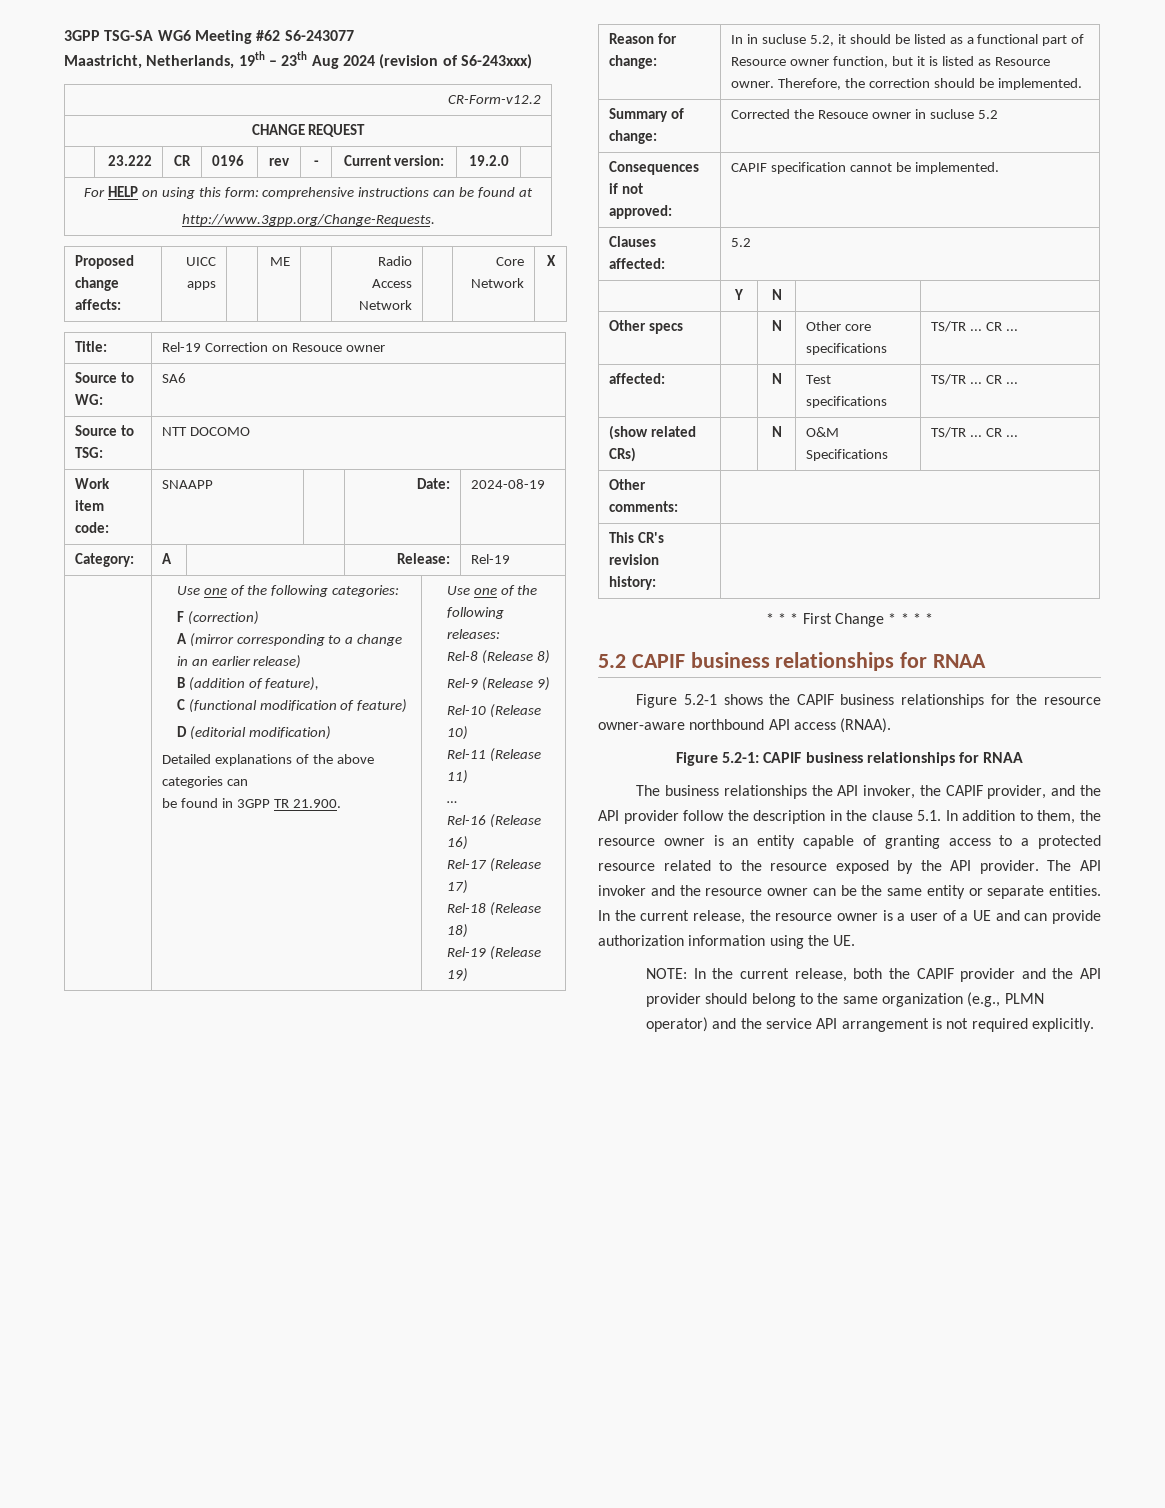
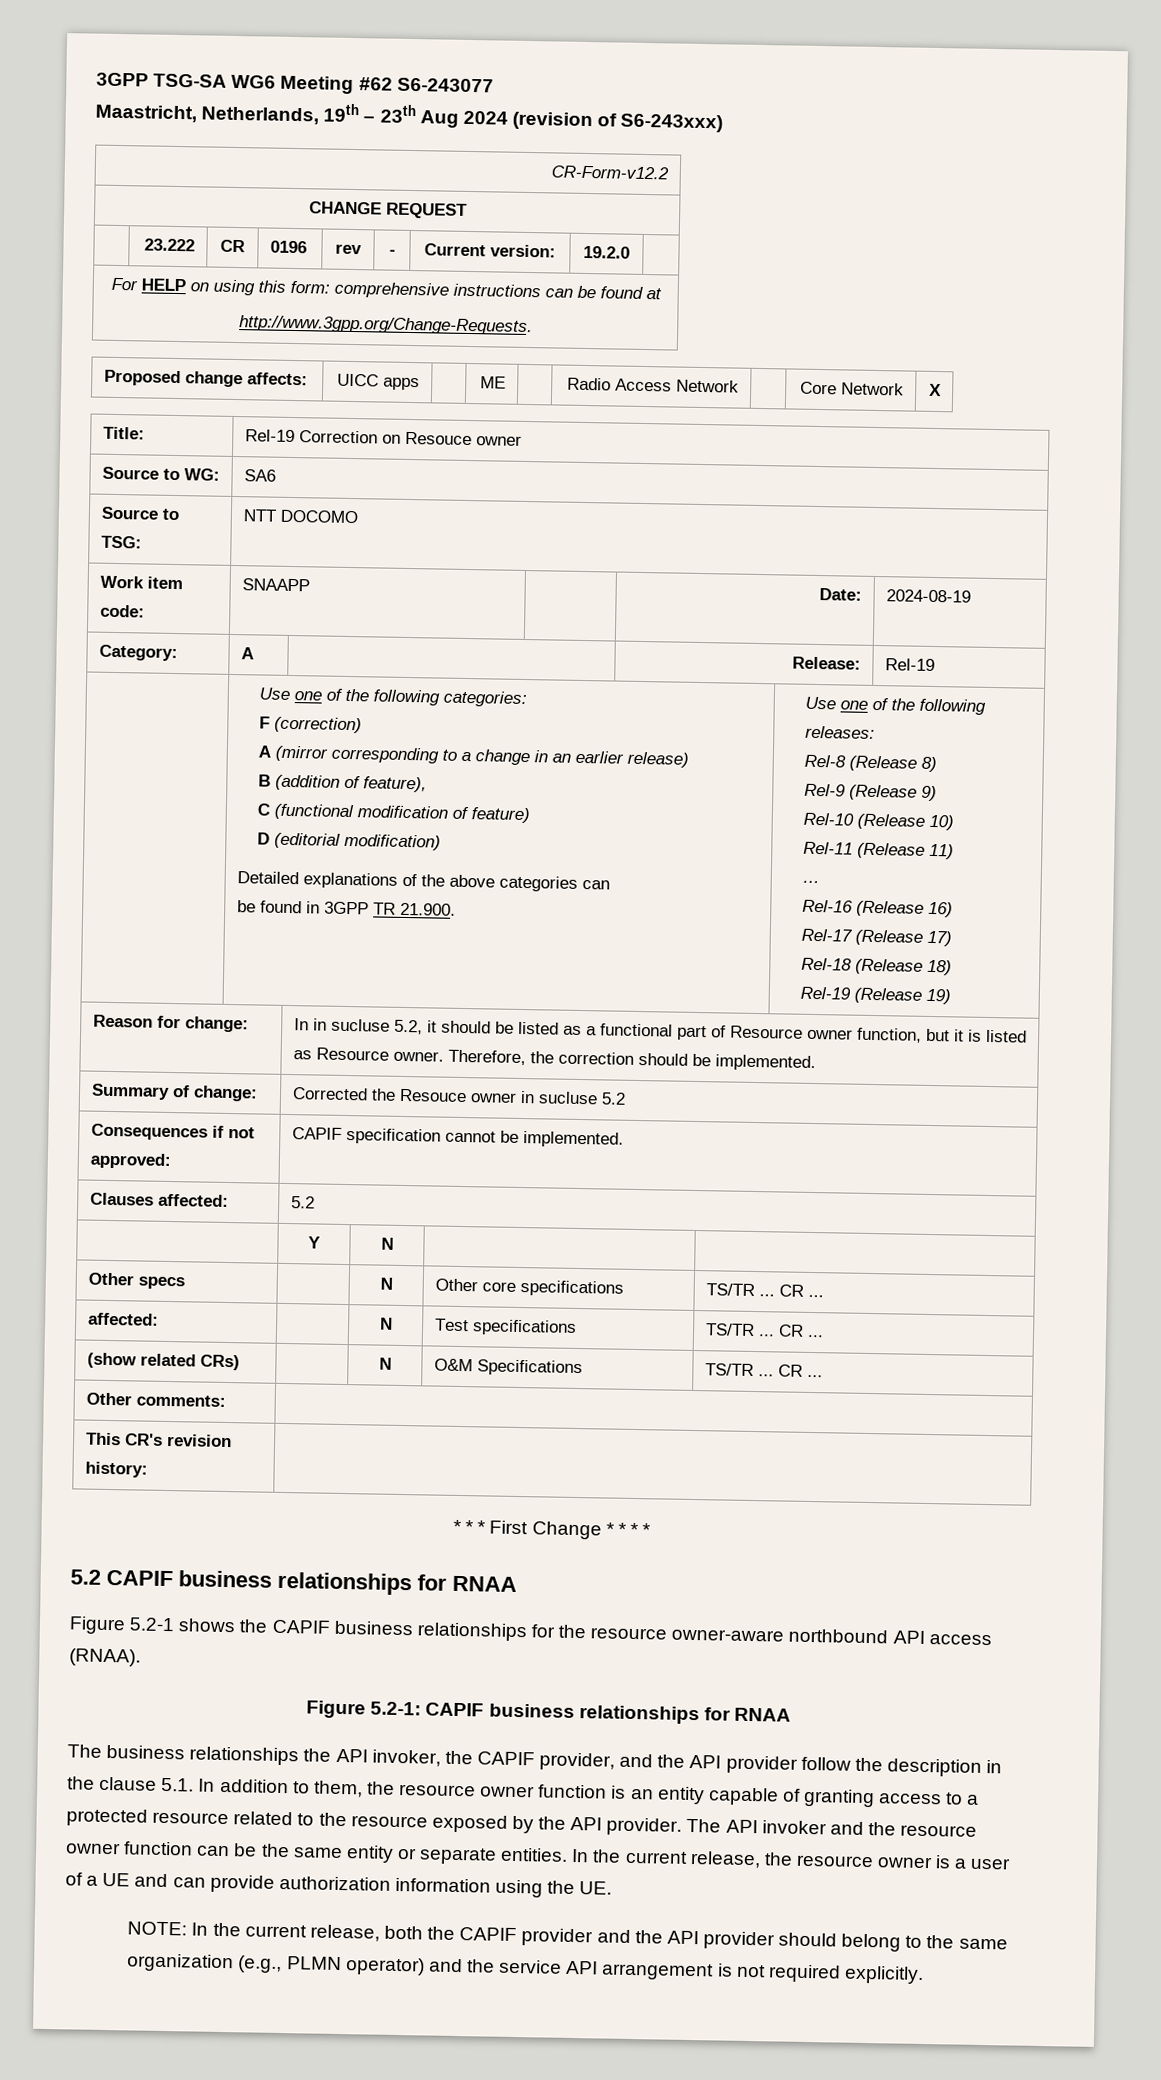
- The business relationships the API invoker, the CAPIF provider, and the API provider follow the description in the clause 5.1. In addition to them, the resource owner is an entity capable of granting access to a protected resource related to the resource exposed by the API provider.
+ The business relationships the API invoker, the CAPIF provider, and the API provider follow the description in the clause 5.1. In addition to them, the resource owner function is an entity capable of granting access to a protected resource related to the resource exposed by the API provider.
- The API invoker and the resource owner can be the same entity or separate entities.
+ The API invoker and the resource owner function can be the same entity or separate entities.

